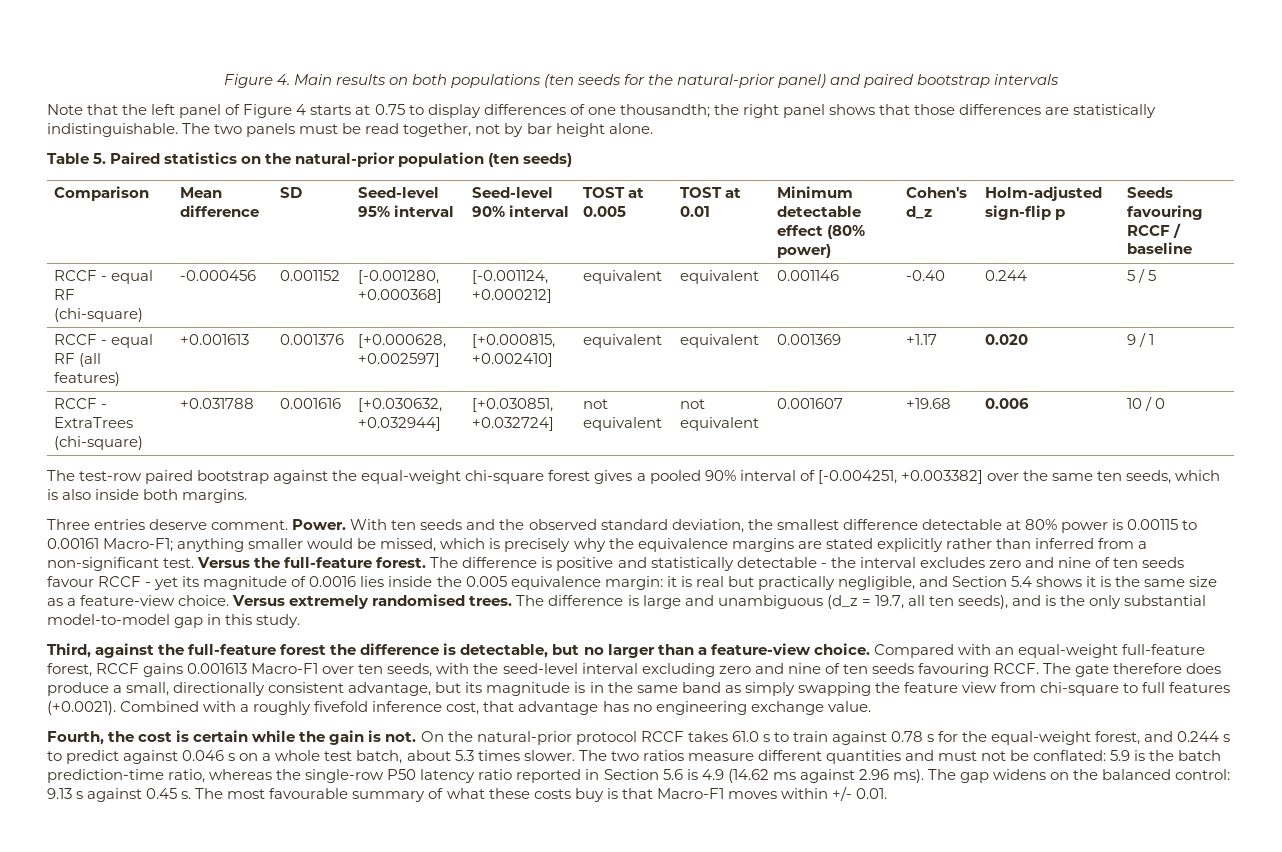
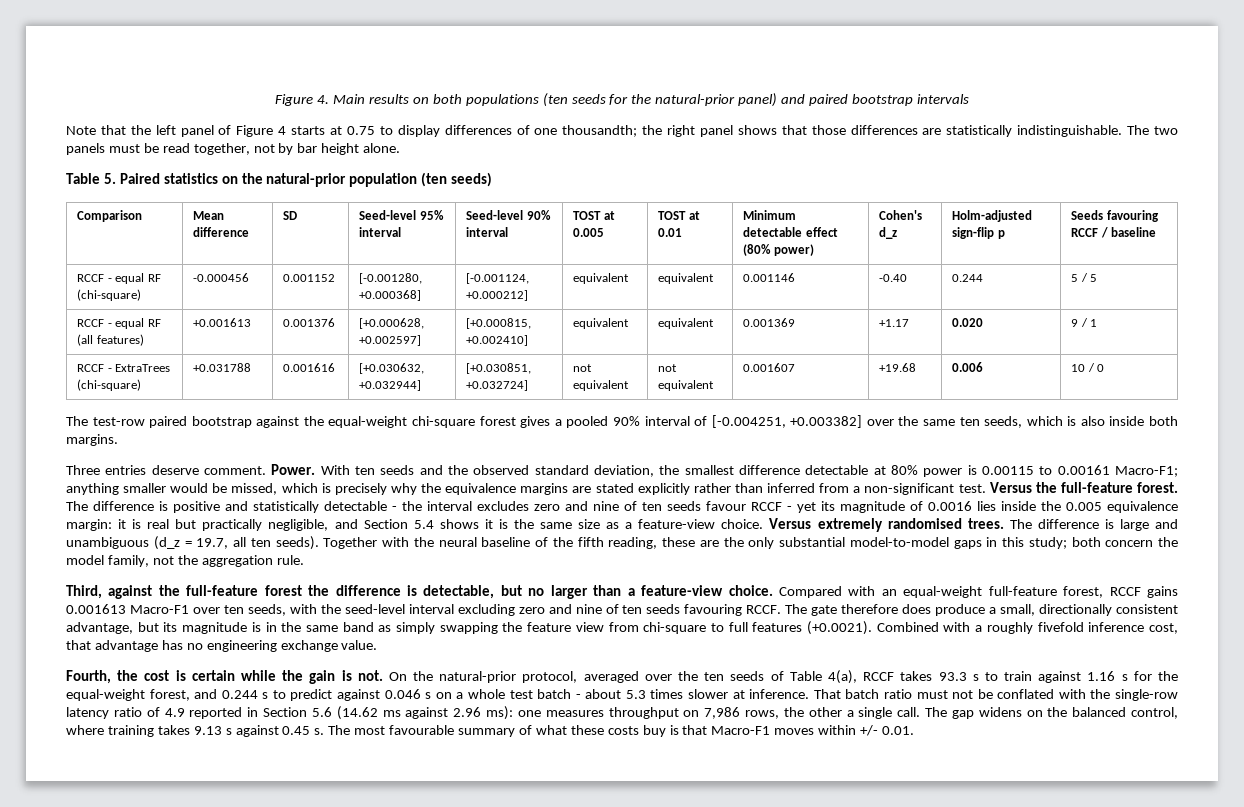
- The difference is large and unambiguous (d_z = 19.7, all ten seeds), and is the only substantial model-to-model gap in this study.
+ The difference is large and unambiguous (d_z = 19.7, all ten seeds). Together with the neural baseline of the fifth reading, these are the only substantial model-to-model gaps in this study; both concern the model family, not the aggregation rule.
- On the natural-prior protocol RCCF takes 61.0 s to train against 0.78 s for the equal-weight forest, and 0.244 s to predict against 0.046 s on a whole test batch, about 5.3 times slower. The two ratios measure different quantities and must not be conflated: 5.9 is the batch prediction-time ratio, whereas the single-row P50 latency ratio reported in Section 5.6 is 4.9 (14.62 ms against 2.96 ms).
+ On the natural-prior protocol, averaged over the ten seeds of Table 4(a), RCCF takes 93.3 s to train against 1.16 s for the equal-weight forest, and 0.244 s to predict against 0.046 s on a whole test batch - about 5.3 times slower at inference. That batch ratio must not be conflated with the single-row latency ratio of 4.9 reported in Section 5.6 (14.62 ms against 2.96 ms): one measures throughput on 7,986 rows, the other a single call.
- The gap widens on the balanced control: 9.13 s against 0.45 s.
+ The gap widens on the balanced control, where training takes 9.13 s against 0.45 s.

